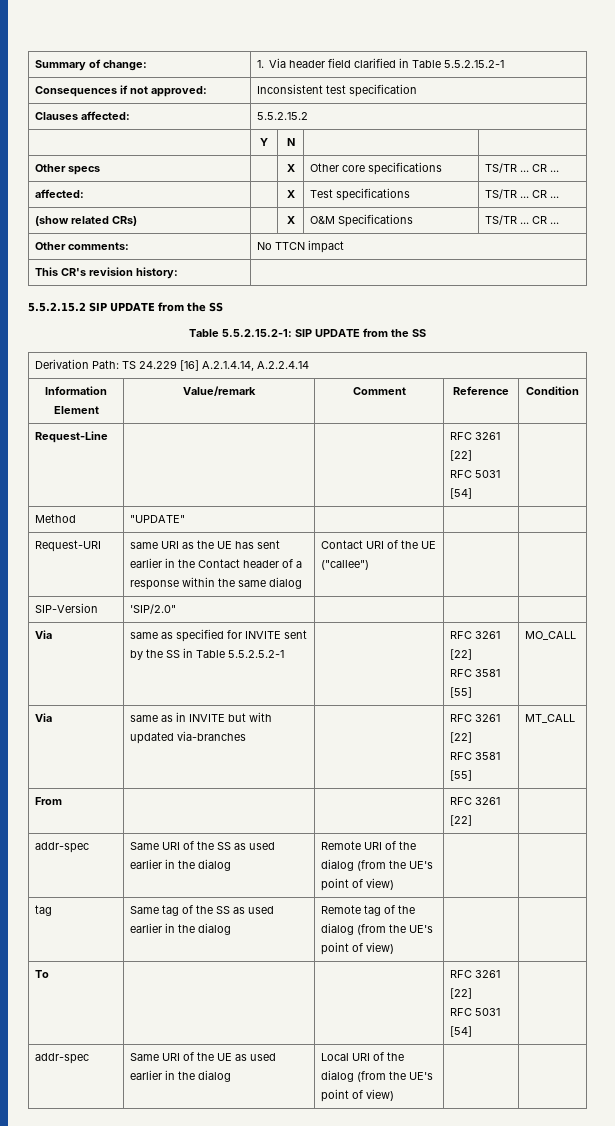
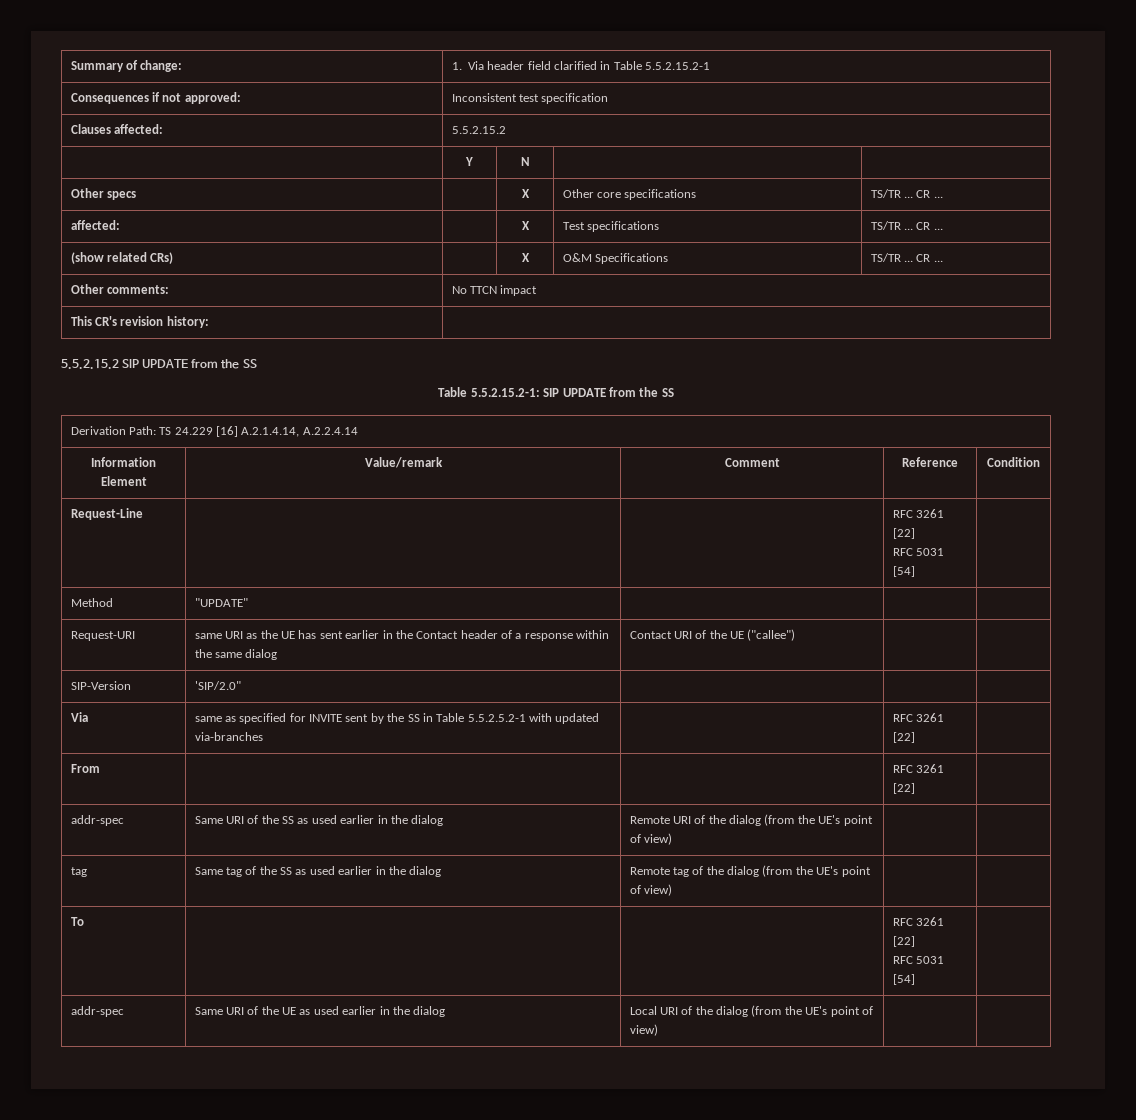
- Via | same as specified for INVITE sent by the SS in Table 5.5.2.5.2-1 | | RFC 3261 [22]
- RFC 3581 [55] | MO_CALL
- Via | same as in INVITE but with updated via-branches | | RFC 3261 [22]
- RFC 3581 [55] | MT_CALL
+ Via | same as specified for INVITE sent by the SS in Table 5.5.2.5.2-1 with updated via-branches | | RFC 3261 [22] |

